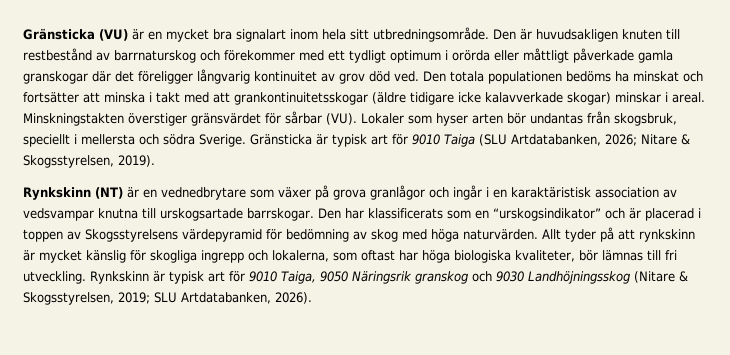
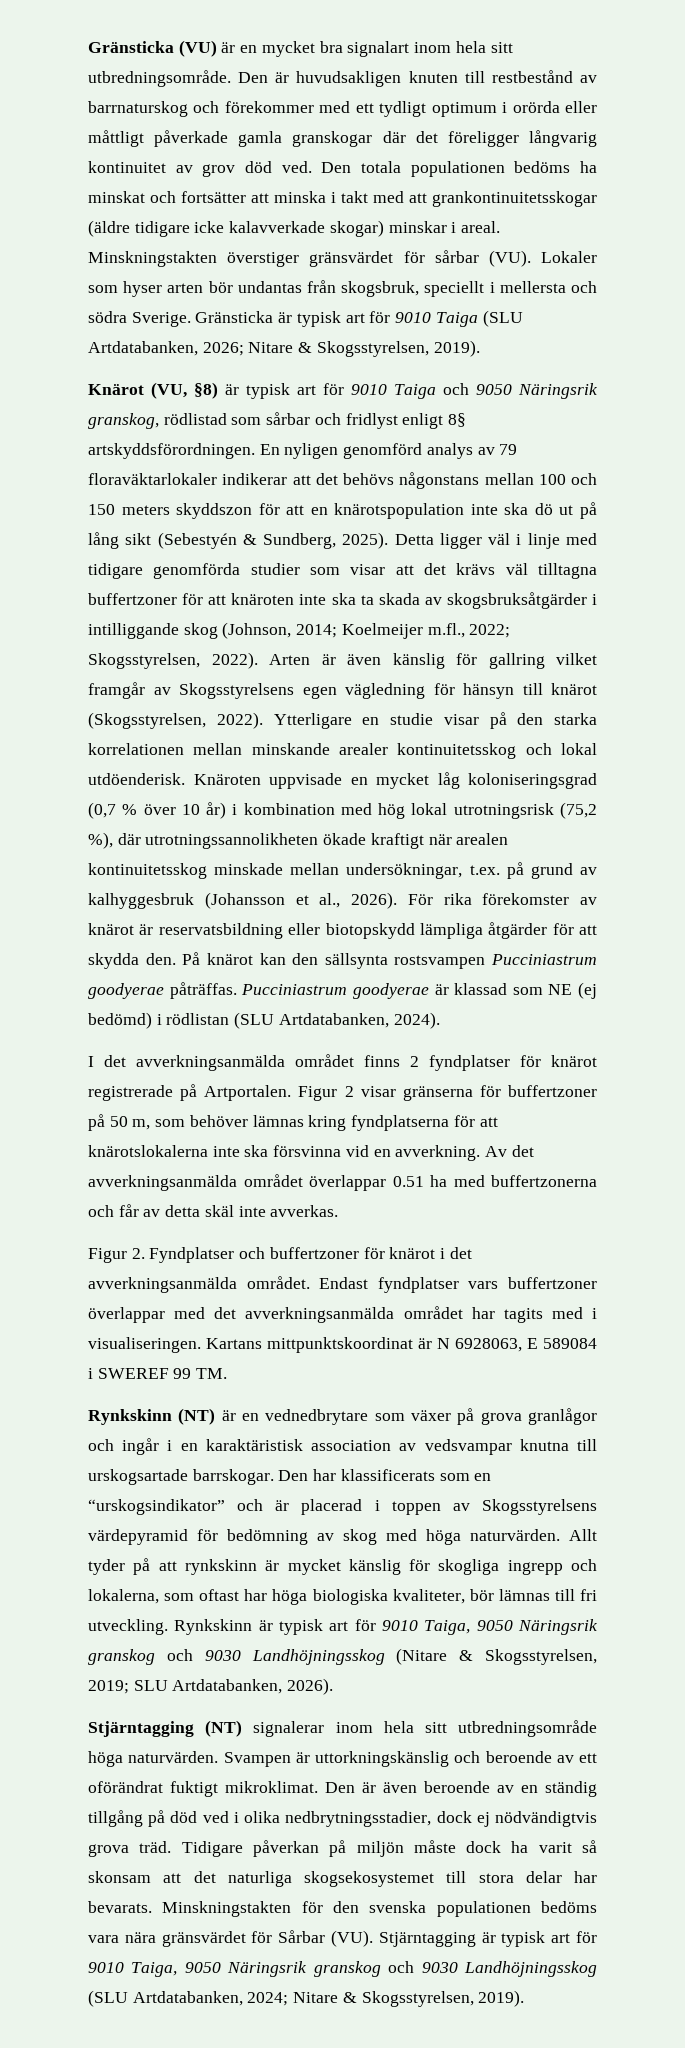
+ Knärot (VU, §8) är typisk art för 9010 Taiga och 9050 Näringsrik granskog, rödlistad som sårbar och fridlyst enligt 8§ artskyddsförordningen. En nyligen genomförd analys av 79 floraväktarlokaler indikerar att det behövs någonstans mellan 100 och 150 meters skyddszon för att en knärotspopulation inte ska dö ut på lång sikt (Sebestyén & Sundberg, 2025). Detta ligger väl i linje med tidigare genomförda studier som visar att det krävs väl tilltagna buffertzoner för att knäroten inte ska ta skada av skogsbruksåtgärder i intilliggande skog (Johnson, 2014; Koelmeijer m.fl., 2022; Skogsstyrelsen, 2022). Arten är även känslig för gallring vilket framgår av Skogsstyrelsens egen vägledning för hänsyn till knärot (Skogsstyrelsen, 2022). Ytterligare en studie visar på den starka korrelationen mellan minskande arealer kontinuitetsskog och lokal utdöenderisk. Knäroten uppvisade en mycket låg koloniseringsgrad (0,7 % över 10 år) i kombination med hög lokal utrotningsrisk (75,2 %), där utrotningssannolikheten ökade kraftigt när arealen kontinuitetsskog minskade mellan undersökningar, t.ex. på grund av kalhyggesbruk (Johansson et al., 2026). För rika förekomster av knärot är reservatsbildning eller biotopskydd lämpliga åtgärder för att skydda den. På knärot kan den sällsynta rostsvampen Pucciniastrum goodyerae påträffas. Pucciniastrum goodyerae är klassad som NE (ej bedömd) i rödlistan (SLU Artdatabanken, 2024).
+ I det avverkningsanmälda området finns 2 fyndplatser för knärot registrerade på Artportalen. Figur 2 visar gränserna för buffertzoner på 50 m, som behöver lämnas kring fyndplatserna för att knärotslokalerna inte ska försvinna vid en avverkning. Av det avverkningsanmälda området överlappar 0.51 ha med buffertzonerna och får av detta skäl inte avverkas.
+ Figur 2. Fyndplatser och buffertzoner för knärot i det avverkningsanmälda området. Endast fyndplatser vars buffertzoner överlappar med det avverkningsanmälda området har tagits med i visualiseringen. Kartans mittpunktskoordinat är N 6928063, E 589084 i SWEREF 99 TM.
+ Stjärntagging (NT) signalerar inom hela sitt utbredningsområde höga naturvärden. Svampen är uttorkningskänslig och beroende av ett oförändrat fuktigt mikroklimat. Den är även beroende av en ständig tillgång på död ved i olika nedbrytningsstadier, dock ej nödvändigtvis grova träd. Tidigare påverkan på miljön måste dock ha varit så skonsam att det naturliga skogsekosystemet till stora delar har bevarats. Minskningstakten för den svenska populationen bedöms vara nära gränsvärdet för Sårbar (VU). Stjärntagging är typisk art för 9010 Taiga, 9050 Näringsrik granskog och 9030 Landhöjningsskog (SLU Artdatabanken, 2024; Nitare & Skogsstyrelsen, 2019).

